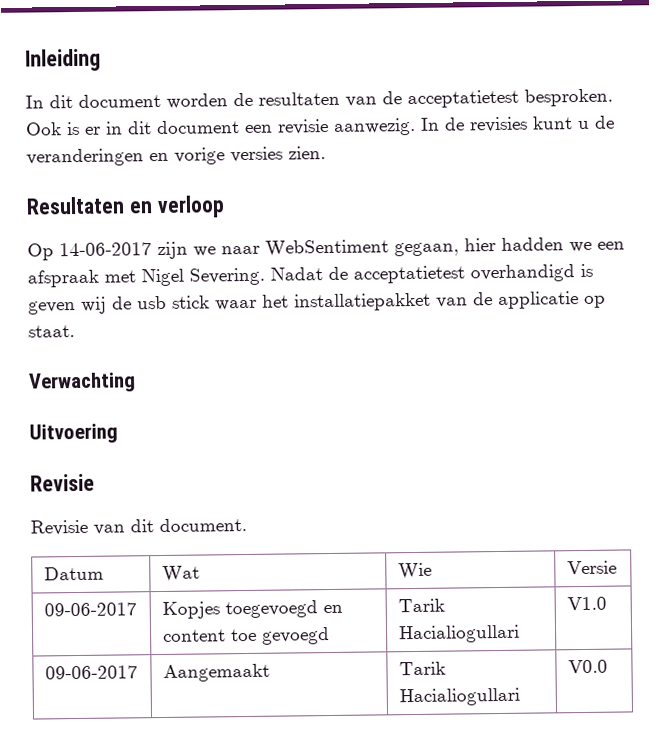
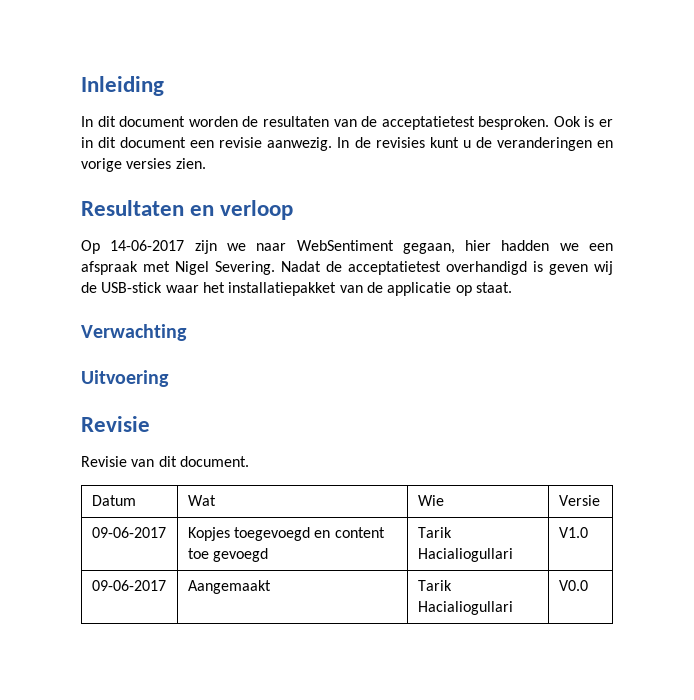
- Nadat de acceptatietest overhandigd is geven wij de usb stick waar het installatiepakket van de applicatie op staat.
+ Nadat de acceptatietest overhandigd is geven wij de USB-stick waar het installatiepakket van de applicatie op staat.

